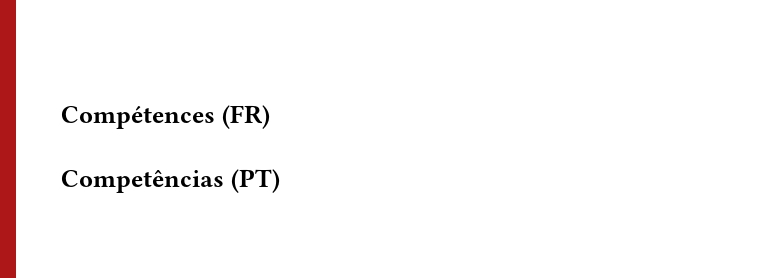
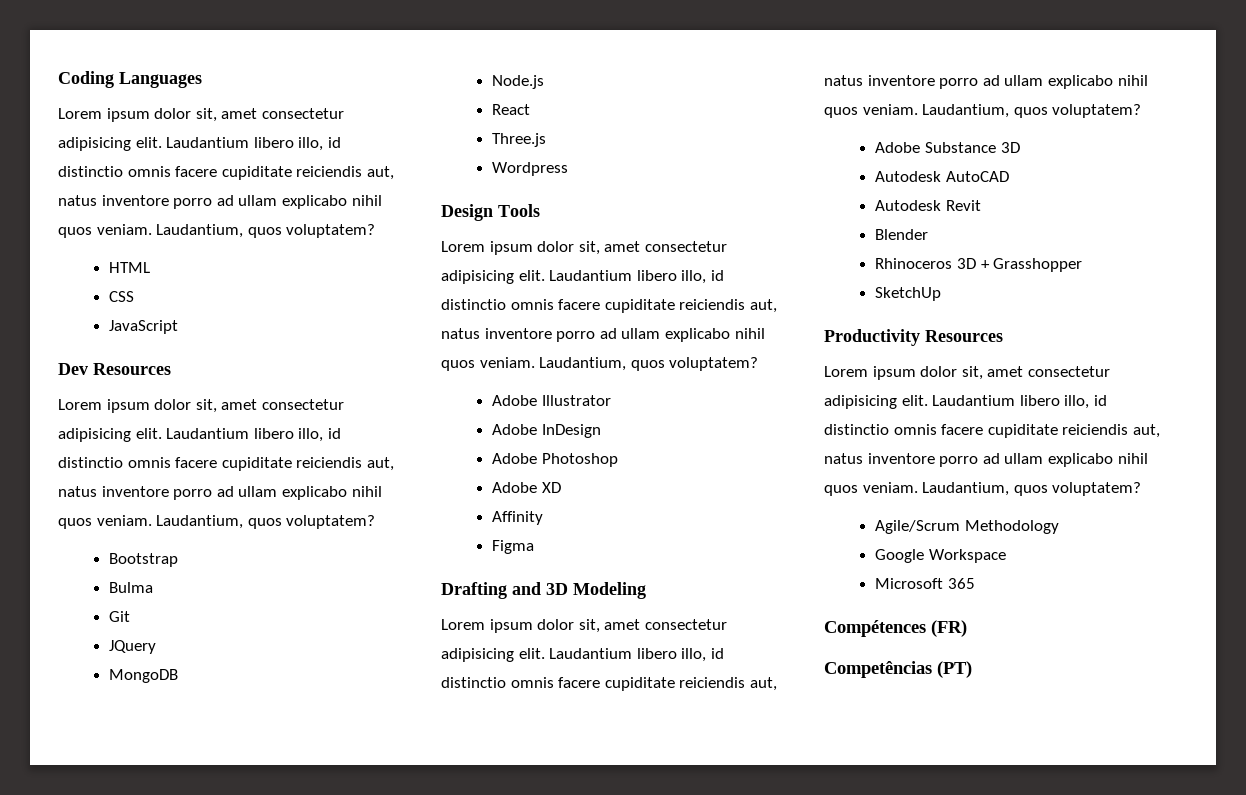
+ Coding Languages
+ Lorem ipsum dolor sit, amet consectetur adipisicing elit. Laudantium libero illo, id distinctio omnis facere cupiditate reiciendis aut, natus inventore porro ad ullam explicabo nihil quos veniam. Laudantium, quos voluptatem?
+ HTML
+ CSS
+ JavaScript
+ Dev Resources
+ Lorem ipsum dolor sit, amet consectetur adipisicing elit. Laudantium libero illo, id distinctio omnis facere cupiditate reiciendis aut, natus inventore porro ad ullam explicabo nihil quos veniam. Laudantium, quos voluptatem?
+ Bootstrap
+ Bulma
+ Git
+ JQuery
+ MongoDB
+ Node.js
+ React
+ Three.js
+ Wordpress
+ Design Tools
+ Lorem ipsum dolor sit, amet consectetur adipisicing elit. Laudantium libero illo, id distinctio omnis facere cupiditate reiciendis aut, natus inventore porro ad ullam explicabo nihil quos veniam. Laudantium, quos voluptatem?
+ Adobe Illustrator
+ Adobe InDesign
+ Adobe Photoshop
+ Adobe XD
+ Affinity
+ Figma
+ Drafting and 3D Modeling
+ Lorem ipsum dolor sit, amet consectetur adipisicing elit. Laudantium libero illo, id distinctio omnis facere cupiditate reiciendis aut, natus inventore porro ad ullam explicabo nihil quos veniam. Laudantium, quos voluptatem?
+ Adobe Substance 3D
+ Autodesk AutoCAD
+ Autodesk Revit
+ Blender
+ Rhinoceros 3D + Grasshopper
+ SketchUp
+ Productivity Resources
+ Lorem ipsum dolor sit, amet consectetur adipisicing elit. Laudantium libero illo, id distinctio omnis facere cupiditate reiciendis aut, natus inventore porro ad ullam explicabo nihil quos veniam. Laudantium, quos voluptatem?
+ Agile/Scrum Methodology
+ Google Workspace
+ Microsoft 365

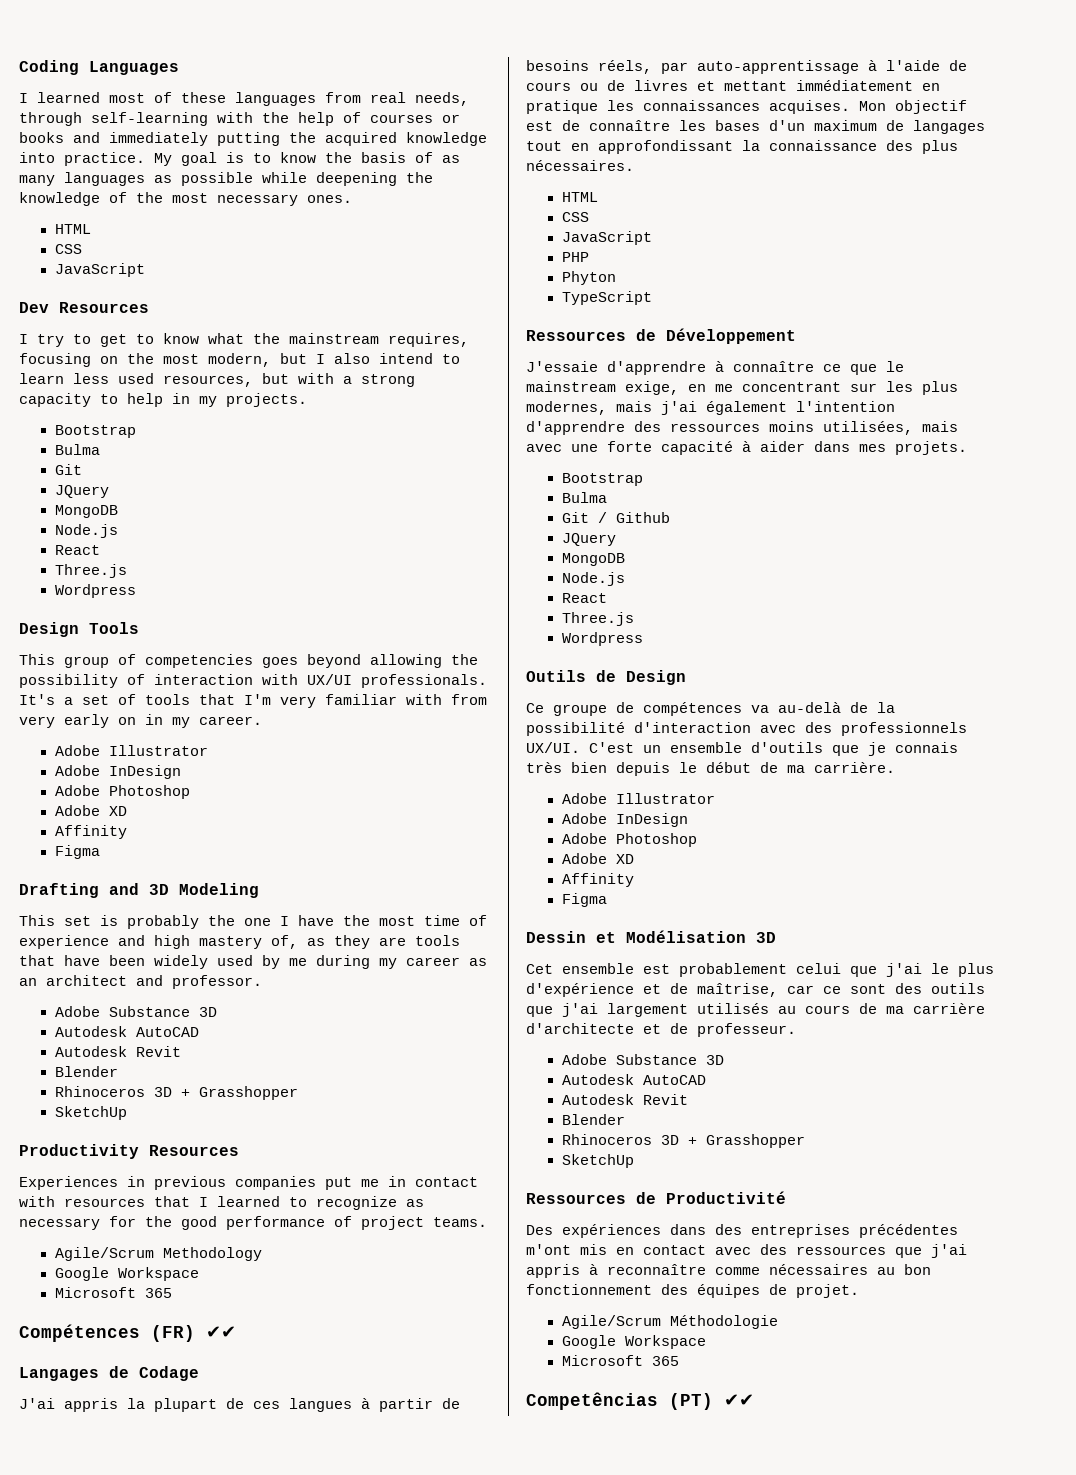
  Coding Languages
- Lorem ipsum dolor sit, amet consectetur adipisicing elit. Laudantium libero illo, id distinctio omnis facere cupiditate reiciendis aut, natus inventore porro ad ullam explicabo nihil quos veniam. Laudantium, quos voluptatem?
+ I learned most of these languages from real needs, through self-learning with the help of courses or books and immediately putting the acquired knowledge into practice. My goal is to know the basis of as many languages as possible while deepening the knowledge of the most necessary ones.
  Dev Resources
- Lorem ipsum dolor sit, amet consectetur adipisicing elit. Laudantium libero illo, id distinctio omnis facere cupiditate reiciendis aut, natus inventore porro ad ullam explicabo nihil quos veniam. Laudantium, quos voluptatem?
+ I try to get to know what the mainstream requires, focusing on the most modern, but I also intend to learn less used resources, but with a strong capacity to help in my projects.
  Design Tools
- Lorem ipsum dolor sit, amet consectetur adipisicing elit. Laudantium libero illo, id distinctio omnis facere cupiditate reiciendis aut, natus inventore porro ad ullam explicabo nihil quos veniam. Laudantium, quos voluptatem?
+ This group of competencies goes beyond allowing the possibility of interaction with UX/UI professionals. It's a set of tools that I'm very familiar with from very early on in my career.
  Drafting and 3D Modeling
- Lorem ipsum dolor sit, amet consectetur adipisicing elit. Laudantium libero illo, id distinctio omnis facere cupiditate reiciendis aut, natus inventore porro ad ullam explicabo nihil quos veniam. Laudantium, quos voluptatem?
+ This set is probably the one I have the most time of experience and high mastery of, as they are tools that have been widely used by me during my career as an architect and professor.
  Productivity Resources
- Lorem ipsum dolor sit, amet consectetur adipisicing elit. Laudantium libero illo, id distinctio omnis facere cupiditate reiciendis aut, natus inventore porro ad ullam explicabo nihil quos veniam. Laudantium, quos voluptatem?
+ Experiences in previous companies put me in contact with resources that I learned to recognize as necessary for the good performance of project teams.
- Compétences (FR)
+ Compétences (FR) ✔✔
+ Langages de Codage
+ J'ai appris la plupart de ces langues à partir de besoins réels, par auto-apprentissage à l'aide de cours ou de livres et mettant immédiatement en pratique les connaissances acquises. Mon objectif est de connaître les bases d'un maximum de langages tout en approfondissant la connaissance des plus nécessaires.
+ HTML
+ CSS
+ JavaScript
+ PHP
+ Phyton
+ TypeScript
+ Ressources de Développement
+ J'essaie d'apprendre à connaître ce que le mainstream exige, en me concentrant sur les plus modernes, mais j'ai également l'intention d'apprendre des ressources moins utilisées, mais avec une forte capacité à aider dans mes projets.
+ Bootstrap
+ Bulma
+ Git / Github
+ JQuery
+ MongoDB
+ Node.js
+ React
+ Three.js
+ Wordpress
+ Outils de Design
+ Ce groupe de compétences va au-delà de la possibilité d'interaction avec des professionnels UX/UI. C'est un ensemble d'outils que je connais très bien depuis le début de ma carrière.
+ Adobe Illustrator
+ Adobe InDesign
+ Adobe Photoshop
+ Adobe XD
+ Affinity
+ Figma
+ Dessin et Modélisation 3D
+ Cet ensemble est probablement celui que j'ai le plus d'expérience et de maîtrise, car ce sont des outils que j'ai largement utilisés au cours de ma carrière d'architecte et de professeur.
+ Adobe Substance 3D
+ Autodesk AutoCAD
+ Autodesk Revit
+ Blender
+ Rhinoceros 3D + Grasshopper
+ SketchUp
+ Ressources de Productivité
+ Des expériences dans des entreprises précédentes m'ont mis en contact avec des ressources que j'ai appris à reconnaître comme nécessaires au bon fonctionnement des équipes de projet.
+ Agile/Scrum Méthodologie
+ Google Workspace
+ Microsoft 365
- Competências (PT)
+ Competências (PT) ✔✔

